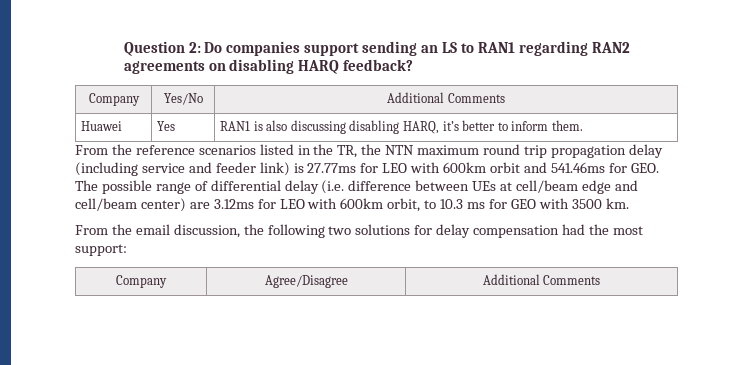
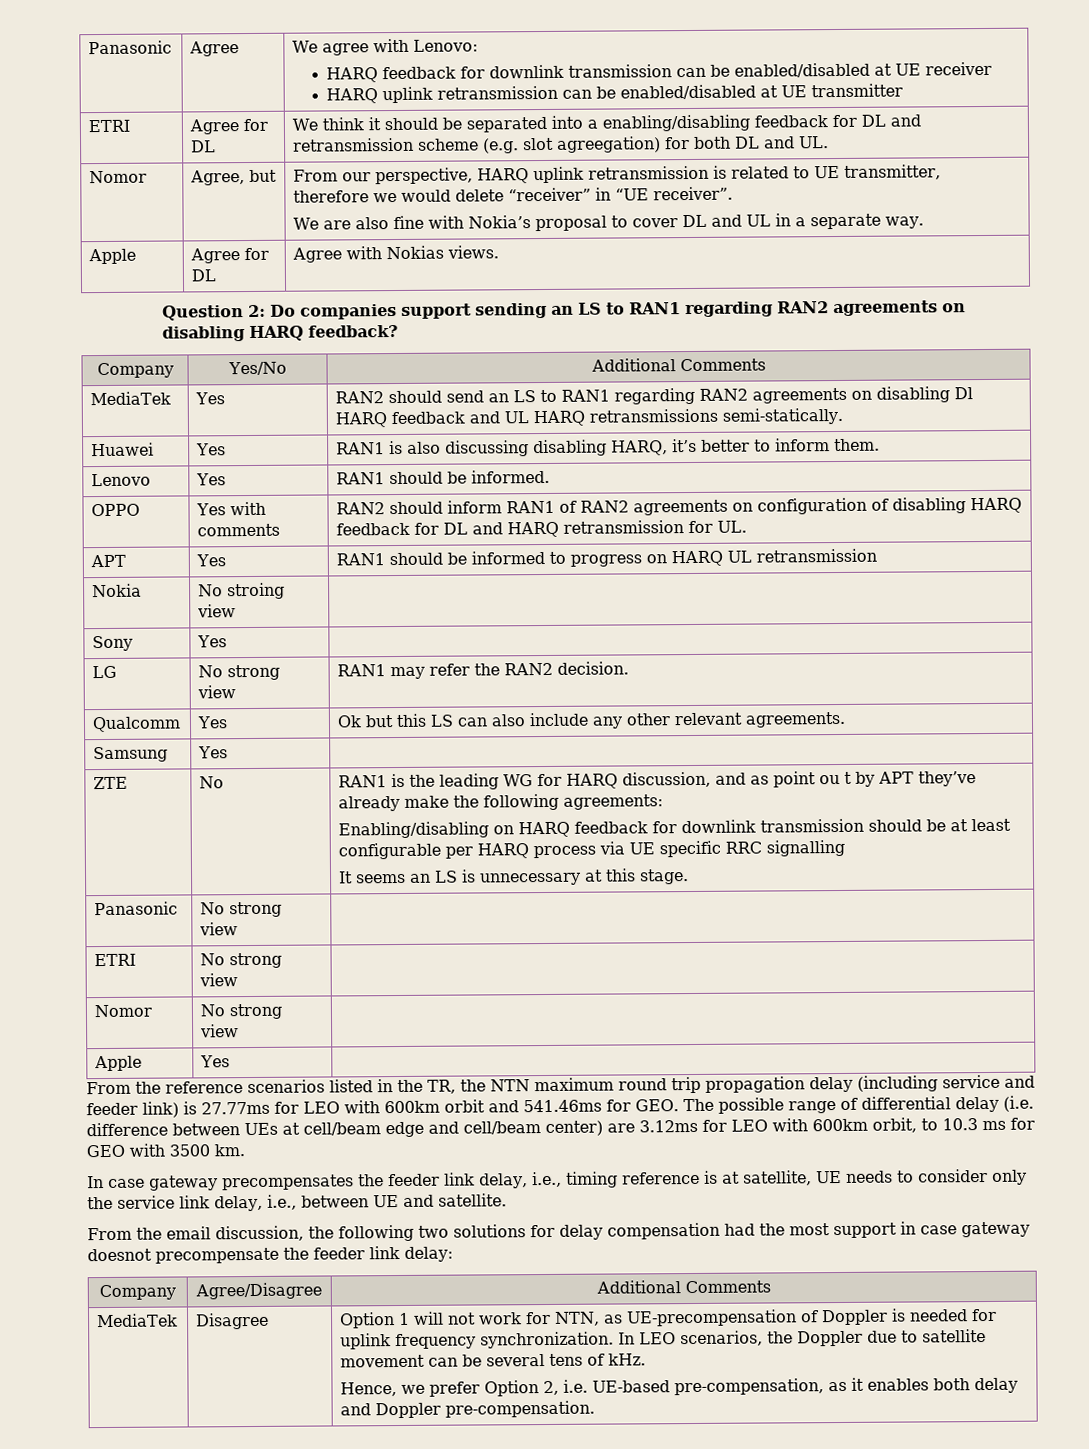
+ Panasonic | Agree | We agree with Lenovo:
+ HARQ feedback for downlink transmission can be enabled/disabled at UE receiver
+ HARQ uplink retransmission can be enabled/disabled at UE transmitter
+ ETRI | Agree for DL | We think it should be separated into a enabling/disabling feedback for DL and retransmission scheme (e.g. slot agreegation) for both DL and UL.
+ Nomor | Agree, but | From our perspective, HARQ uplink retransmission is related to UE transmitter, therefore we would delete “receiver” in “UE receiver”.
+ We are also fine with Nokia’s proposal to cover DL and UL in a separate way.
+ Apple | Agree for DL | Agree with Nokias views.
+ MediaTek | Yes | RAN2 should send an LS to RAN1 regarding RAN2 agreements on disabling Dl HARQ feedback and UL HARQ retransmissions semi-statically.
+ Lenovo | Yes | RAN1 should be informed.
+ OPPO | Yes with comments | RAN2 should inform RAN1 of RAN2 agreements on configuration of disabling HARQ feedback for DL and HARQ retransmission for UL.
+ APT | Yes | RAN1 should be informed to progress on HARQ UL retransmission
+ Nokia | No stroing view |
+ Sony | Yes |
+ LG | No strong view | RAN1 may refer the RAN2 decision.
+ Qualcomm | Yes | Ok but this LS can also include any other relevant agreements.
+ Samsung | Yes |
+ ZTE | No | RAN1 is the leading WG for HARQ discussion, and as point ou t by APT they’ve already make the following agreements:
+ Enabling/disabling on HARQ feedback for downlink transmission should be at least configurable per HARQ process via UE specific RRC signalling
+ It seems an LS is unnecessary at this stage.
+ Panasonic | No strong view |
+ ETRI | No strong view |
+ Nomor | No strong view |
+ Apple | Yes |
+ In case gateway precompensates the feeder link delay, i.e., timing reference is at satellite, UE needs to consider only the service link delay, i.e., between UE and satellite.
- From the email discussion, the following two solutions for delay compensation had the most support:
+ From the email discussion, the following two solutions for delay compensation had the most support in case gateway doesnot precompensate the feeder link delay:
  Company | Agree/Disagree | Additional Comments
+ MediaTek | Disagree | Option 1 will not work for NTN, as UE-precompensation of Doppler is needed for uplink frequency synchronization. In LEO scenarios, the Doppler due to satellite movement can be several tens of kHz.
+ Hence, we prefer Option 2, i.e. UE-based pre-compensation, as it enables both delay and Doppler pre-compensation.

